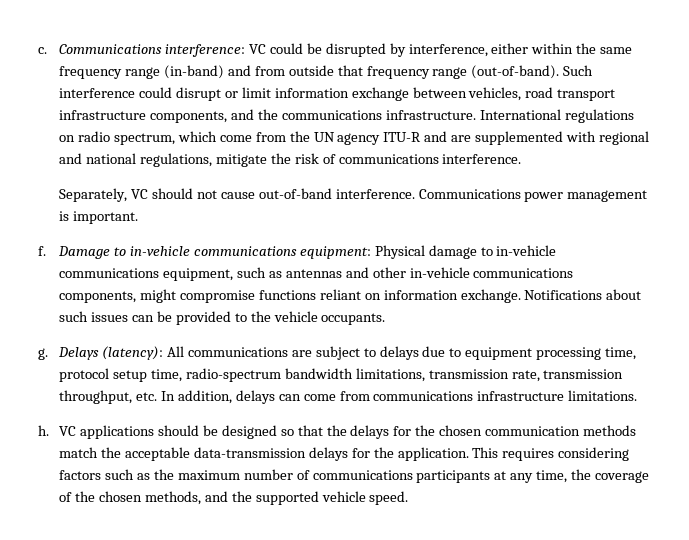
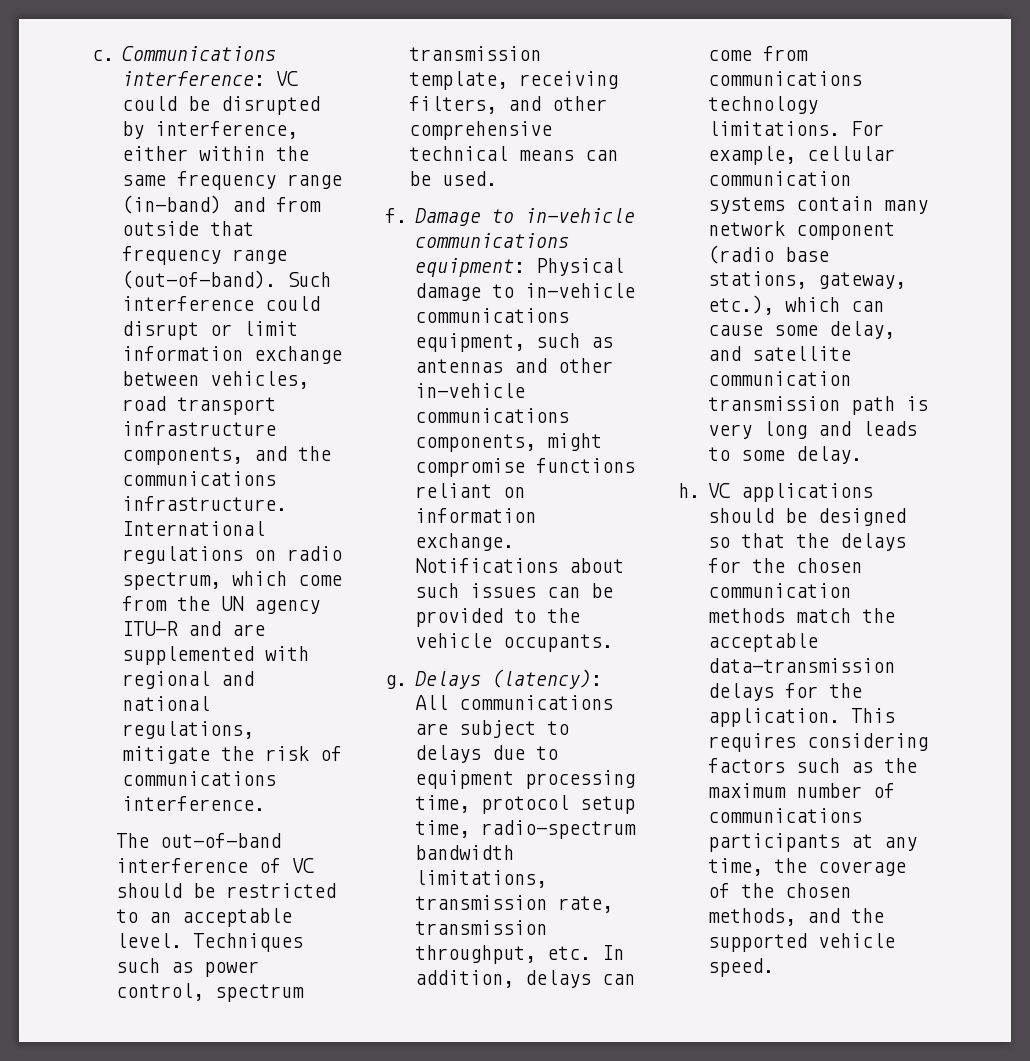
- Separately, VC should not cause out-of-band interference. Communications power management is important.
+ The out-of-band interference of VC should be restricted to an acceptable level. Techniques such as power control, spectrum transmission template, receiving filters, and other comprehensive technical means can be used.
- Delays (latency): All communications are subject to delays due to equipment processing time, protocol setup time, radio-spectrum bandwidth limitations, transmission rate, transmission throughput, etc. In addition, delays can come from communications infrastructure limitations.
+ Delays (latency): All communications are subject to delays due to equipment processing time, protocol setup time, radio-spectrum bandwidth limitations, transmission rate, transmission throughput, etc. In addition, delays can come from communications technology limitations. For example, cellular communication systems contain many network component (radio base stations, gateway, etc.), which can cause some delay, and satellite communication transmission path is very long and leads to some delay.

